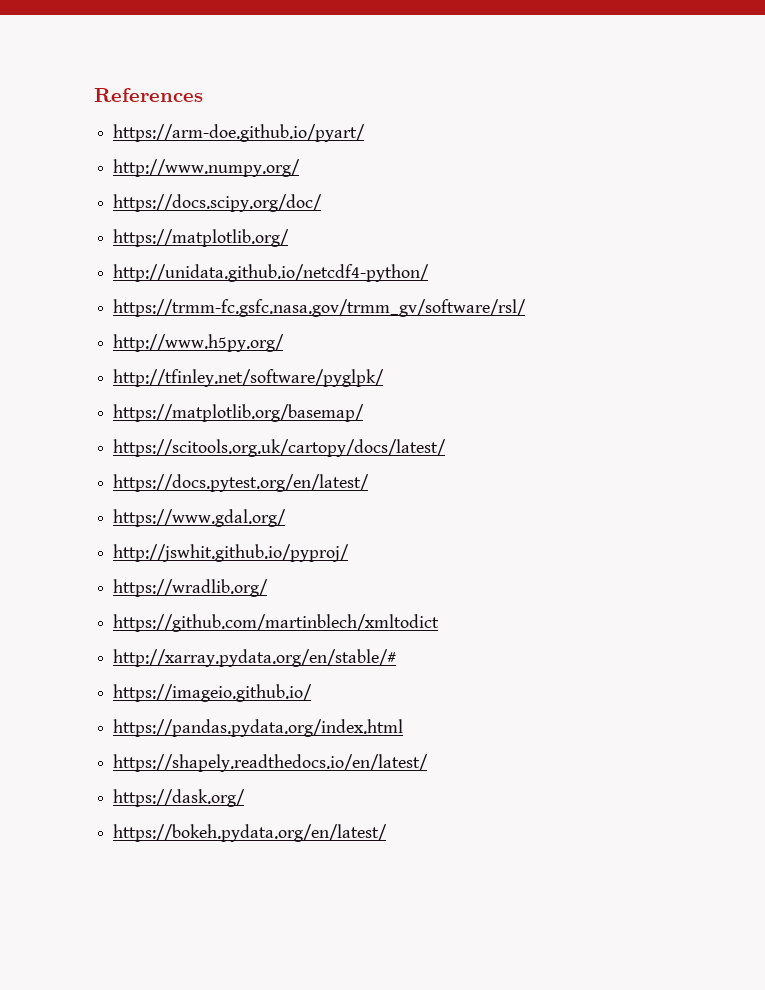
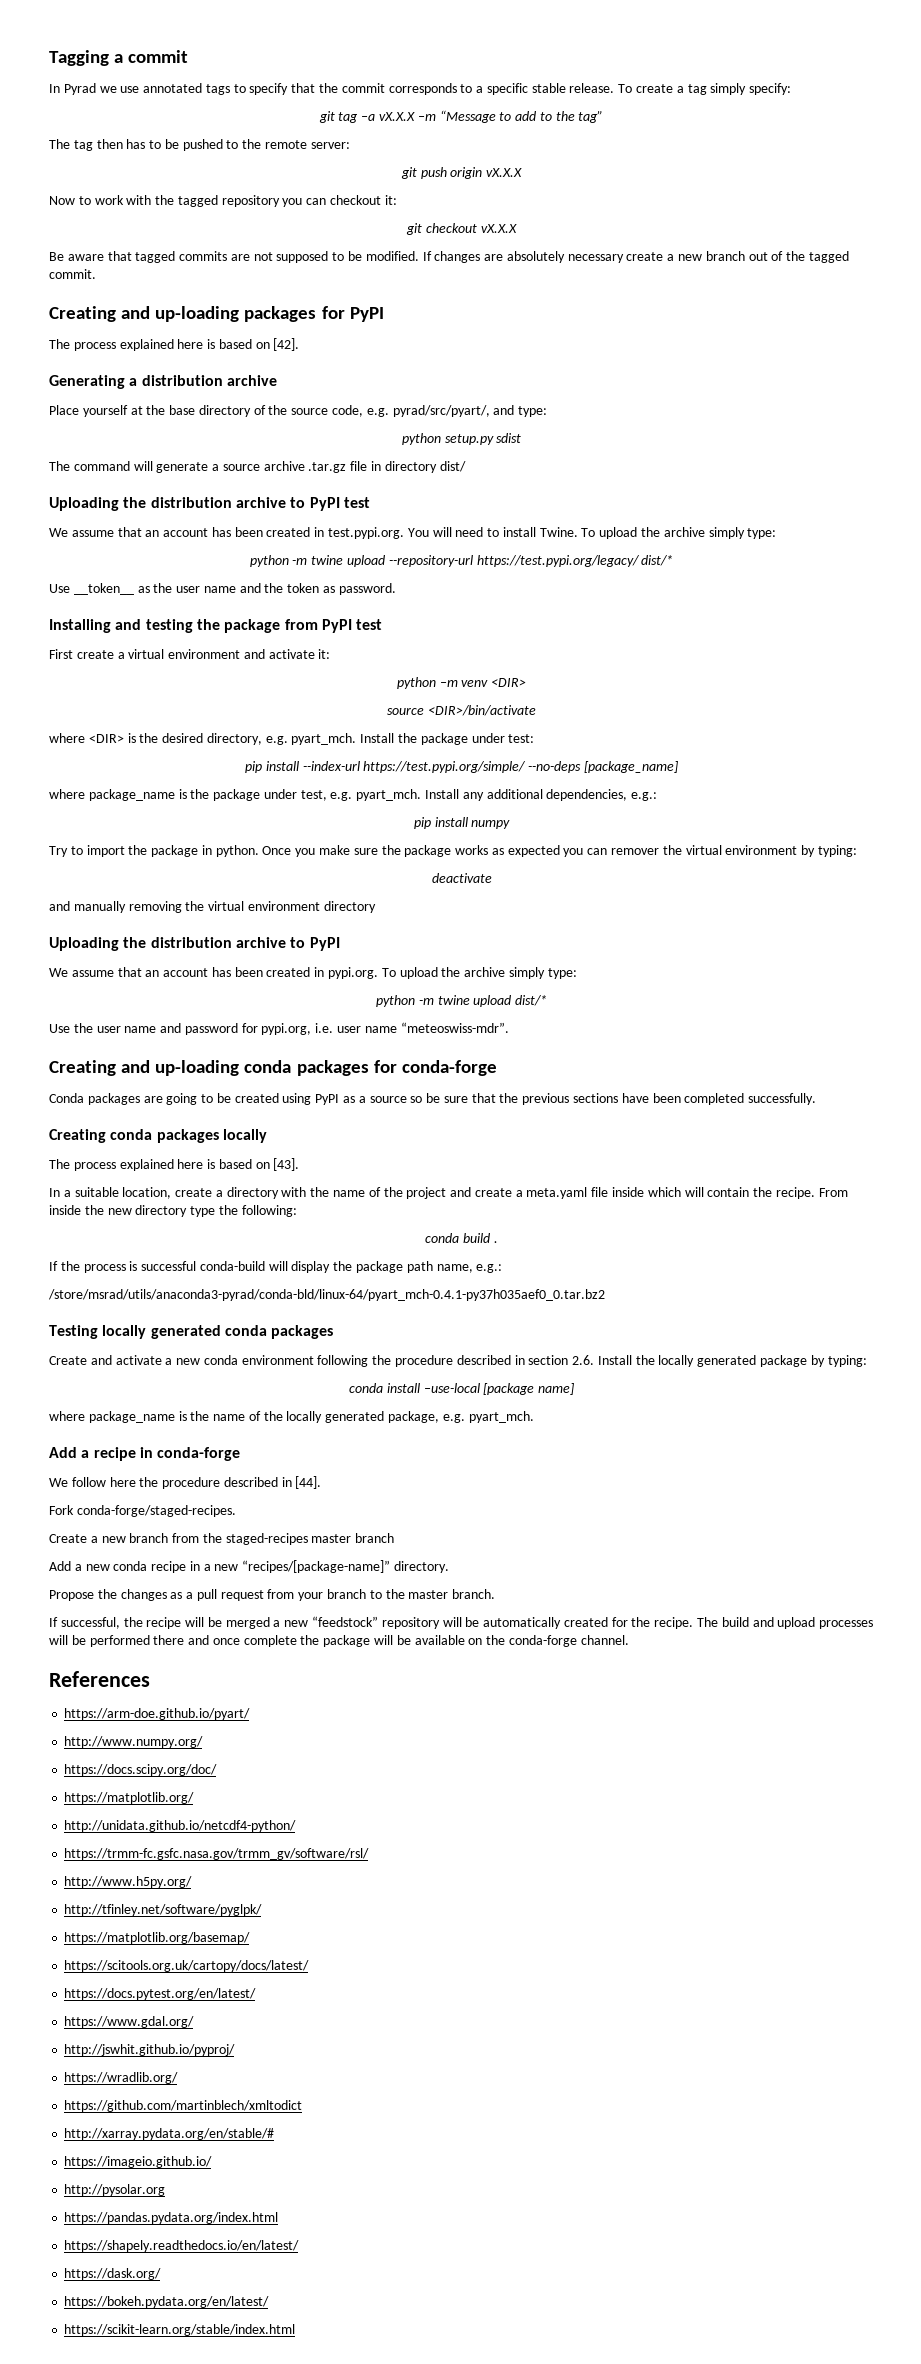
+ Tagging a commit
+ In Pyrad we use annotated tags to specify that the commit corresponds to a specific stable release. To create a tag simply specify:
+ git tag –a vX.X.X –m “Message to add to the tag”
+ The tag then has to be pushed to the remote server:
+ git push origin vX.X.X
+ Now to work with the tagged repository you can checkout it:
+ git checkout vX.X.X
+ Be aware that tagged commits are not supposed to be modified. If changes are absolutely necessary create a new branch out of the tagged commit.
+ Creating and up-loading packages for PyPI
+ The process explained here is based on [42].
+ Generating a distribution archive
+ Place yourself at the base directory of the source code, e.g. pyrad/src/pyart/, and type:
+ python setup.py sdist
+ The command will generate a source archive .tar.gz file in directory dist/
+ Uploading the distribution archive to PyPI test
+ We assume that an account has been created in test.pypi.org. You will need to install Twine. To upload the archive simply type:
+ python -m twine upload --repository-url https://test.pypi.org/legacy/ dist/*
+ Use __token__ as the user name and the token as password.
+ Installing and testing the package from PyPI test
+ First create a virtual environment and activate it:
+ python –m venv <DIR>
+ source <DIR>/bin/activate
+ where <DIR> is the desired directory, e.g. pyart_mch. Install the package under test:
+ pip install --index-url https://test.pypi.org/simple/ --no-deps [package_name]
+ where package_name is the package under test, e.g. pyart_mch. Install any additional dependencies, e.g.:
+ pip install numpy
+ Try to import the package in python. Once you make sure the package works as expected you can remover the virtual environment by typing:
+ deactivate
+ and manually removing the virtual environment directory
+ Uploading the distribution archive to PyPI
+ We assume that an account has been created in pypi.org. To upload the archive simply type:
+ python -m twine upload dist/*
+ Use the user name and password for pypi.org, i.e. user name “meteoswiss-mdr”.
+ Creating and up-loading conda packages for conda-forge
+ Conda packages are going to be created using PyPI as a source so be sure that the previous sections have been completed successfully.
+ Creating conda packages locally
+ The process explained here is based on [43].
+ In a suitable location, create a directory with the name of the project and create a meta.yaml file inside which will contain the recipe. From inside the new directory type the following:
+ conda build .
+ If the process is successful conda-build will display the package path name, e.g.:
+ /store/msrad/utils/anaconda3-pyrad/conda-bld/linux-64/pyart_mch-0.4.1-py37h035aef0_0.tar.bz2
+ Testing locally generated conda packages
+ Create and activate a new conda environment following the procedure described in section 2.6. Install the locally generated package by typing:
+ conda install –use-local [package name]
+ where package_name is the name of the locally generated package, e.g. pyart_mch.
+ Add a recipe in conda-forge
+ We follow here the procedure described in [44].
+ Fork conda-forge/staged-recipes.
+ Create a new branch from the staged-recipes master branch
+ Add a new conda recipe in a new “recipes/[package-name]” directory.
+ Propose the changes as a pull request from your branch to the master branch.
+ If successful, the recipe will be merged a new “feedstock” repository will be automatically created for the recipe. The build and upload processes will be performed there and once complete the package will be available on the conda-forge channel.
+ http://pysolar.org
+ https://scikit-learn.org/stable/index.html

